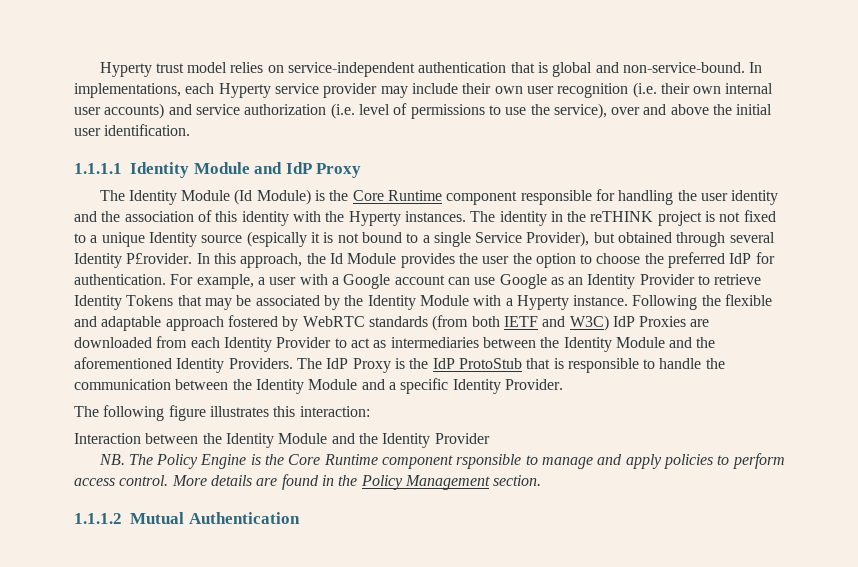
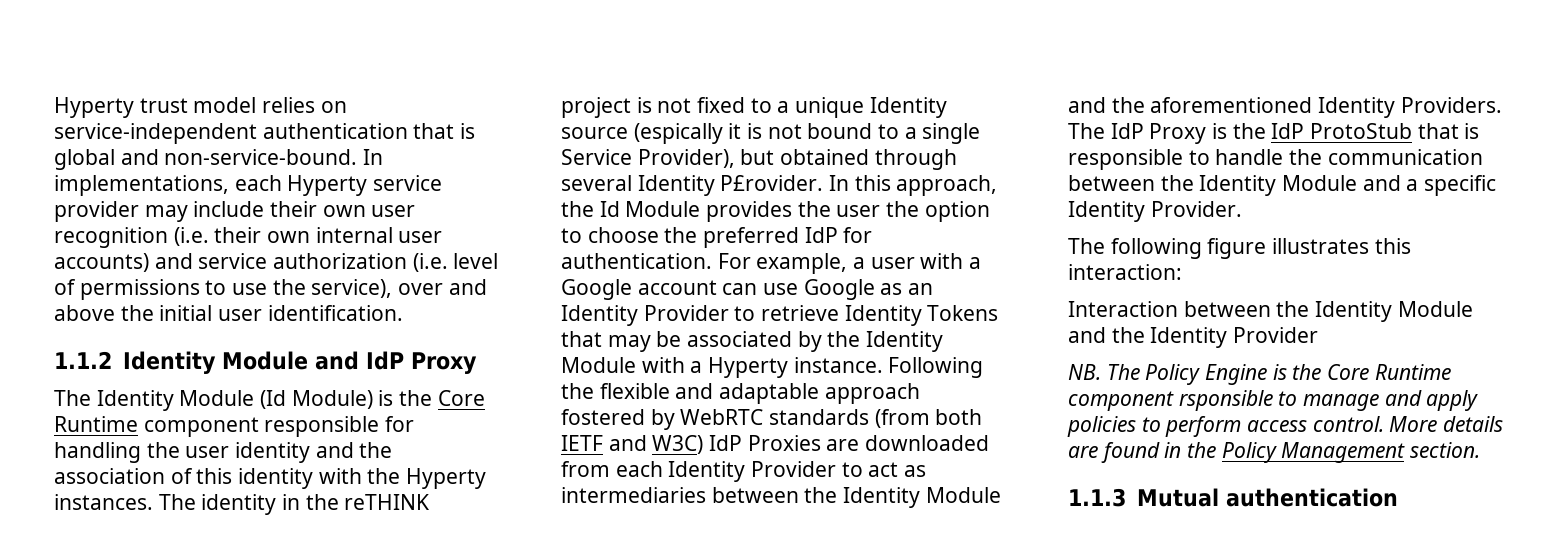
- 1.1.1.1 Identity Module and IdP Proxy
+ 1.1.2 Identity Module and IdP Proxy
- 1.1.1.2 Mutual Authentication
+ 1.1.3 Mutual authentication

